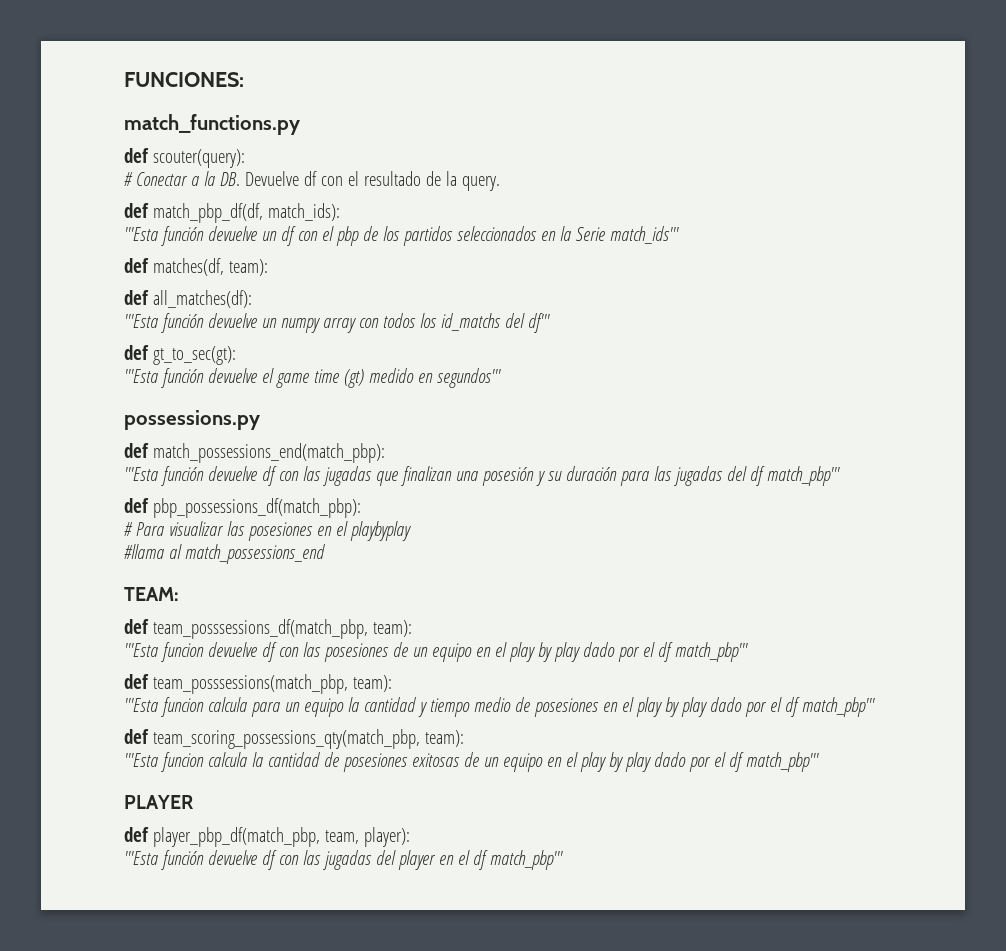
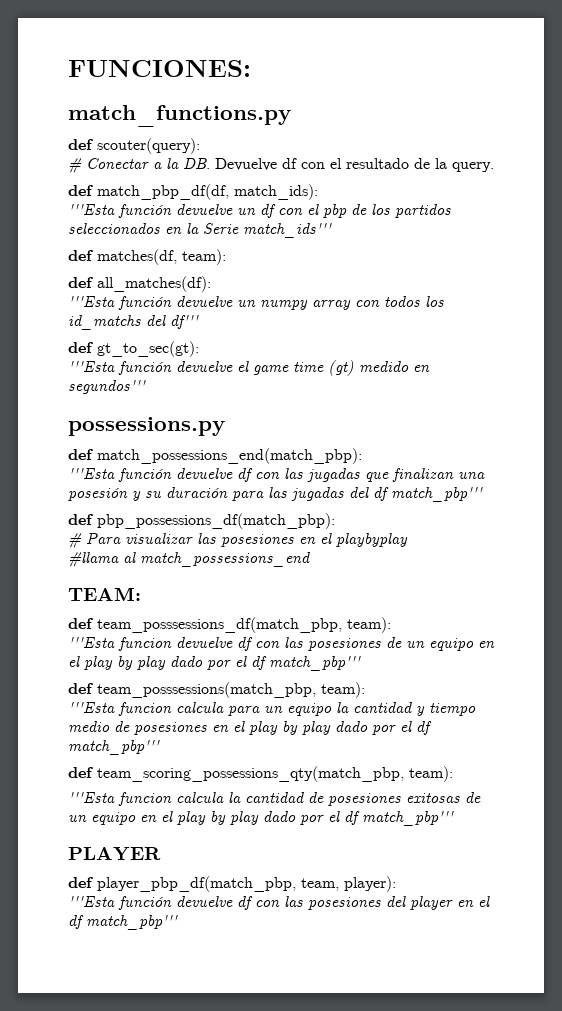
- '''Esta función devuelve df con las jugadas del player en el df match_pbp'''
+ '''Esta función devuelve df con las posesiones del player en el df match_pbp'''

